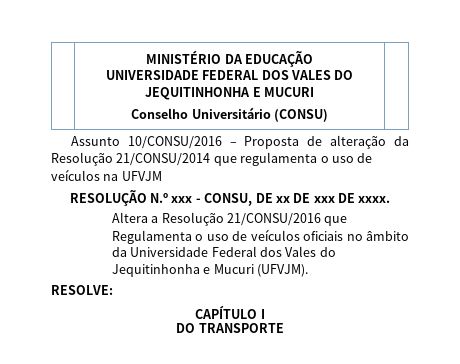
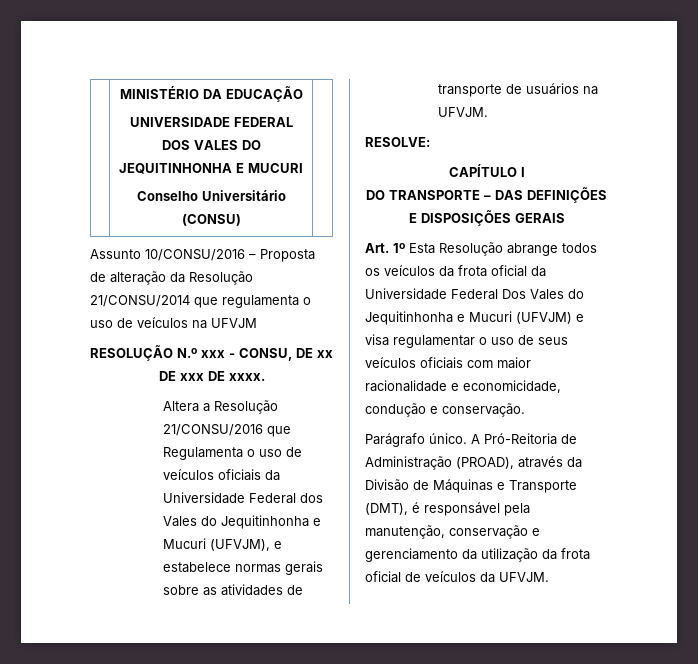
- Altera a Resolução 21/CONSU/2016 que Regulamenta o uso de veículos oficiais no âmbito da Universidade Federal dos Vales do Jequitinhonha e Mucuri (UFVJM).
+ Altera a Resolução 21/CONSU/2016 que Regulamenta o uso de veículos oficiais da Universidade Federal dos Vales do Jequitinhonha e Mucuri (UFVJM), e estabelece normas gerais sobre as atividades de transporte de usuários na UFVJM.
- DO TRANSPORTE
+ DO TRANSPORTE – DAS DEFINIÇÕES E DISPOSIÇÕES GERAIS
+ Art. 1º Esta Resolução abrange todos os veículos da frota oficial da Universidade Federal Dos Vales do Jequitinhonha e Mucuri (UFVJM) e visa regulamentar o uso de seus veículos oficiais com maior racionalidade e economicidade, condução e conservação.
+ Parágrafo único. A Pró-Reitoria de Administração (PROAD), através da Divisão de Máquinas e Transporte (DMT), é responsável pela manutenção, conservação e gerenciamento da utilização da frota oficial de veículos da UFVJM.

